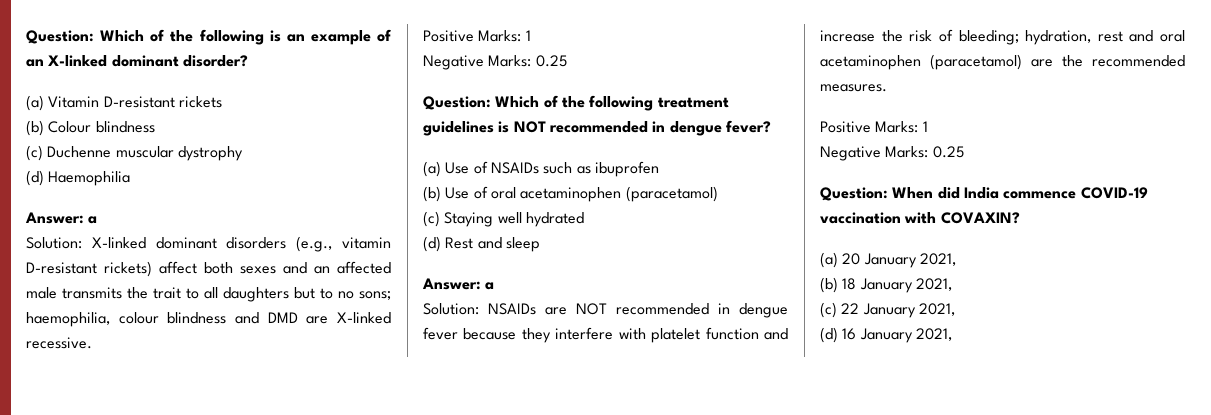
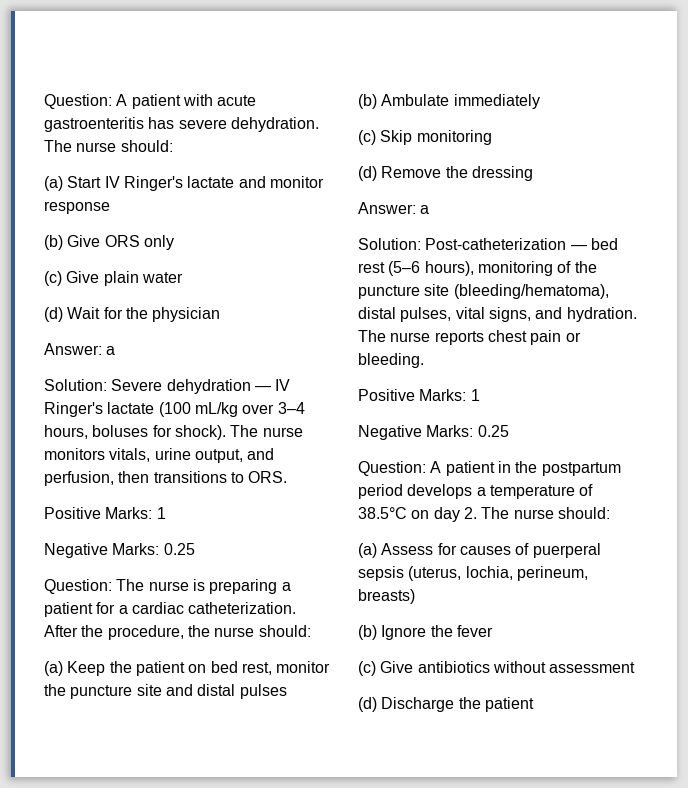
- Question: Which of the following is an example of an X-linked dominant disorder?
- (a) Vitamin D-resistant rickets
- (b) Colour blindness
- (c) Duchenne muscular dystrophy
- (d) Haemophilia
+ Question: A patient with acute gastroenteritis has severe dehydration. The nurse should:
+ (a) Start IV Ringer's lactate and monitor response
+ (b) Give ORS only
+ (c) Give plain water
+ (d) Wait for the physician
  Answer: a
- Solution: X-linked dominant disorders (e.g., vitamin D-resistant rickets) affect both sexes and an affected male transmits the trait to all daughters but to no sons; haemophilia, colour blindness and DMD are X-linked recessive.
+ Solution: Severe dehydration — IV Ringer's lactate (100 mL/kg over 3–4 hours, boluses for shock). The nurse monitors vitals, urine output, and perfusion, then transitions to ORS.
  Positive Marks: 1
  Negative Marks: 0.25
- Question: Which of the following treatment guidelines is NOT recommended in dengue fever?
- (a) Use of NSAIDs such as ibuprofen
- (b) Use of oral acetaminophen (paracetamol)
- (c) Staying well hydrated
- (d) Rest and sleep
+ Question: The nurse is preparing a patient for a cardiac catheterization. After the procedure, the nurse should:
+ (a) Keep the patient on bed rest, monitor the puncture site and distal pulses
+ (b) Ambulate immediately
+ (c) Skip monitoring
+ (d) Remove the dressing
  Answer: a
- Solution: NSAIDs are NOT recommended in dengue fever because they interfere with platelet function and increase the risk of bleeding; hydration, rest and oral acetaminophen (paracetamol) are the recommended measures.
+ Solution: Post-catheterization — bed rest (5–6 hours), monitoring of the puncture site (bleeding/hematoma), distal pulses, vital signs, and hydration. The nurse reports chest pain or bleeding.
  Positive Marks: 1
  Negative Marks: 0.25
- Question: When did India commence COVID-19 vaccination with COVAXIN?
- (a) 20 January 2021,
- (b) 18 January 2021,
- (c) 22 January 2021,
- (d) 16 January 2021,
+ Question: A patient in the postpartum period develops a temperature of 38.5°C on day 2. The nurse should:
+ (a) Assess for causes of puerperal sepsis (uterus, lochia, perineum, breasts)
+ (b) Ignore the fever
+ (c) Give antibiotics without assessment
+ (d) Discharge the patient

